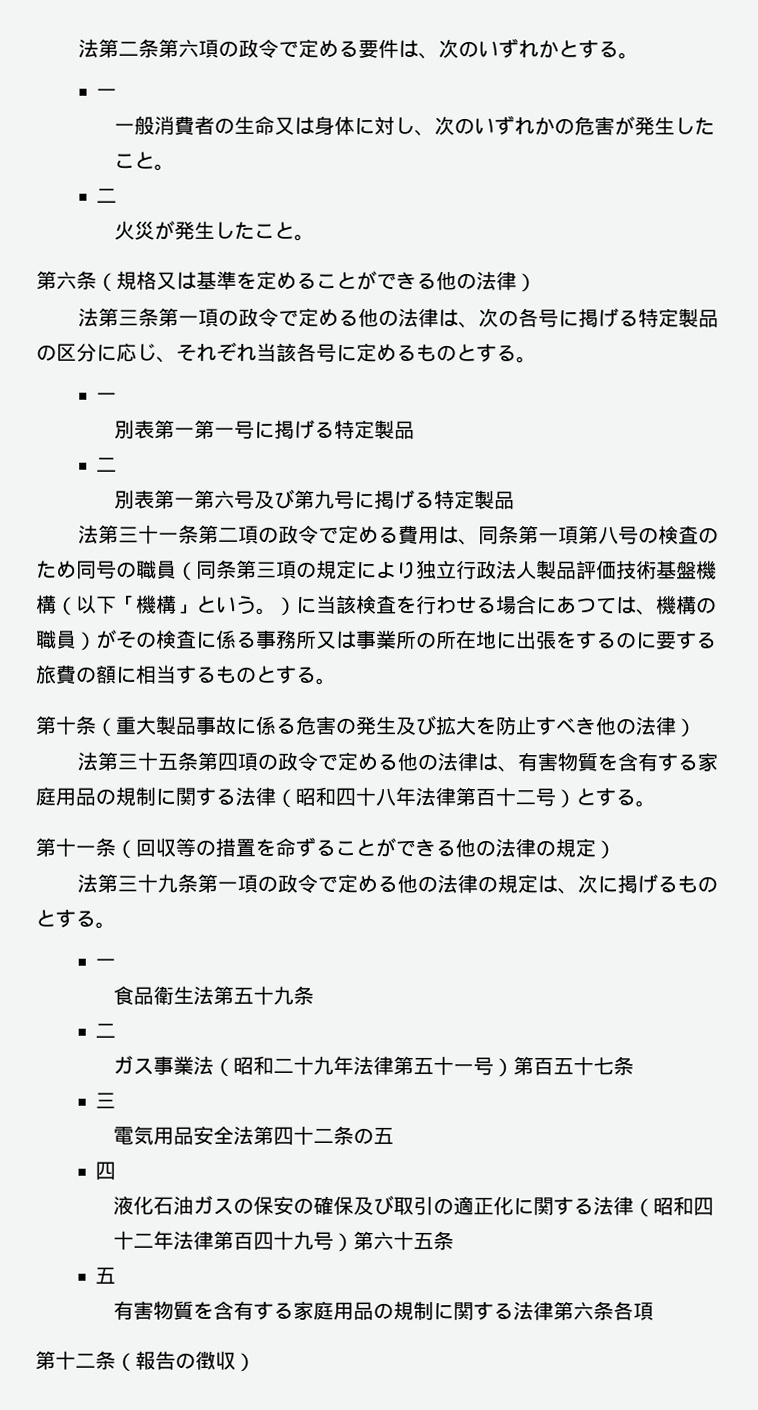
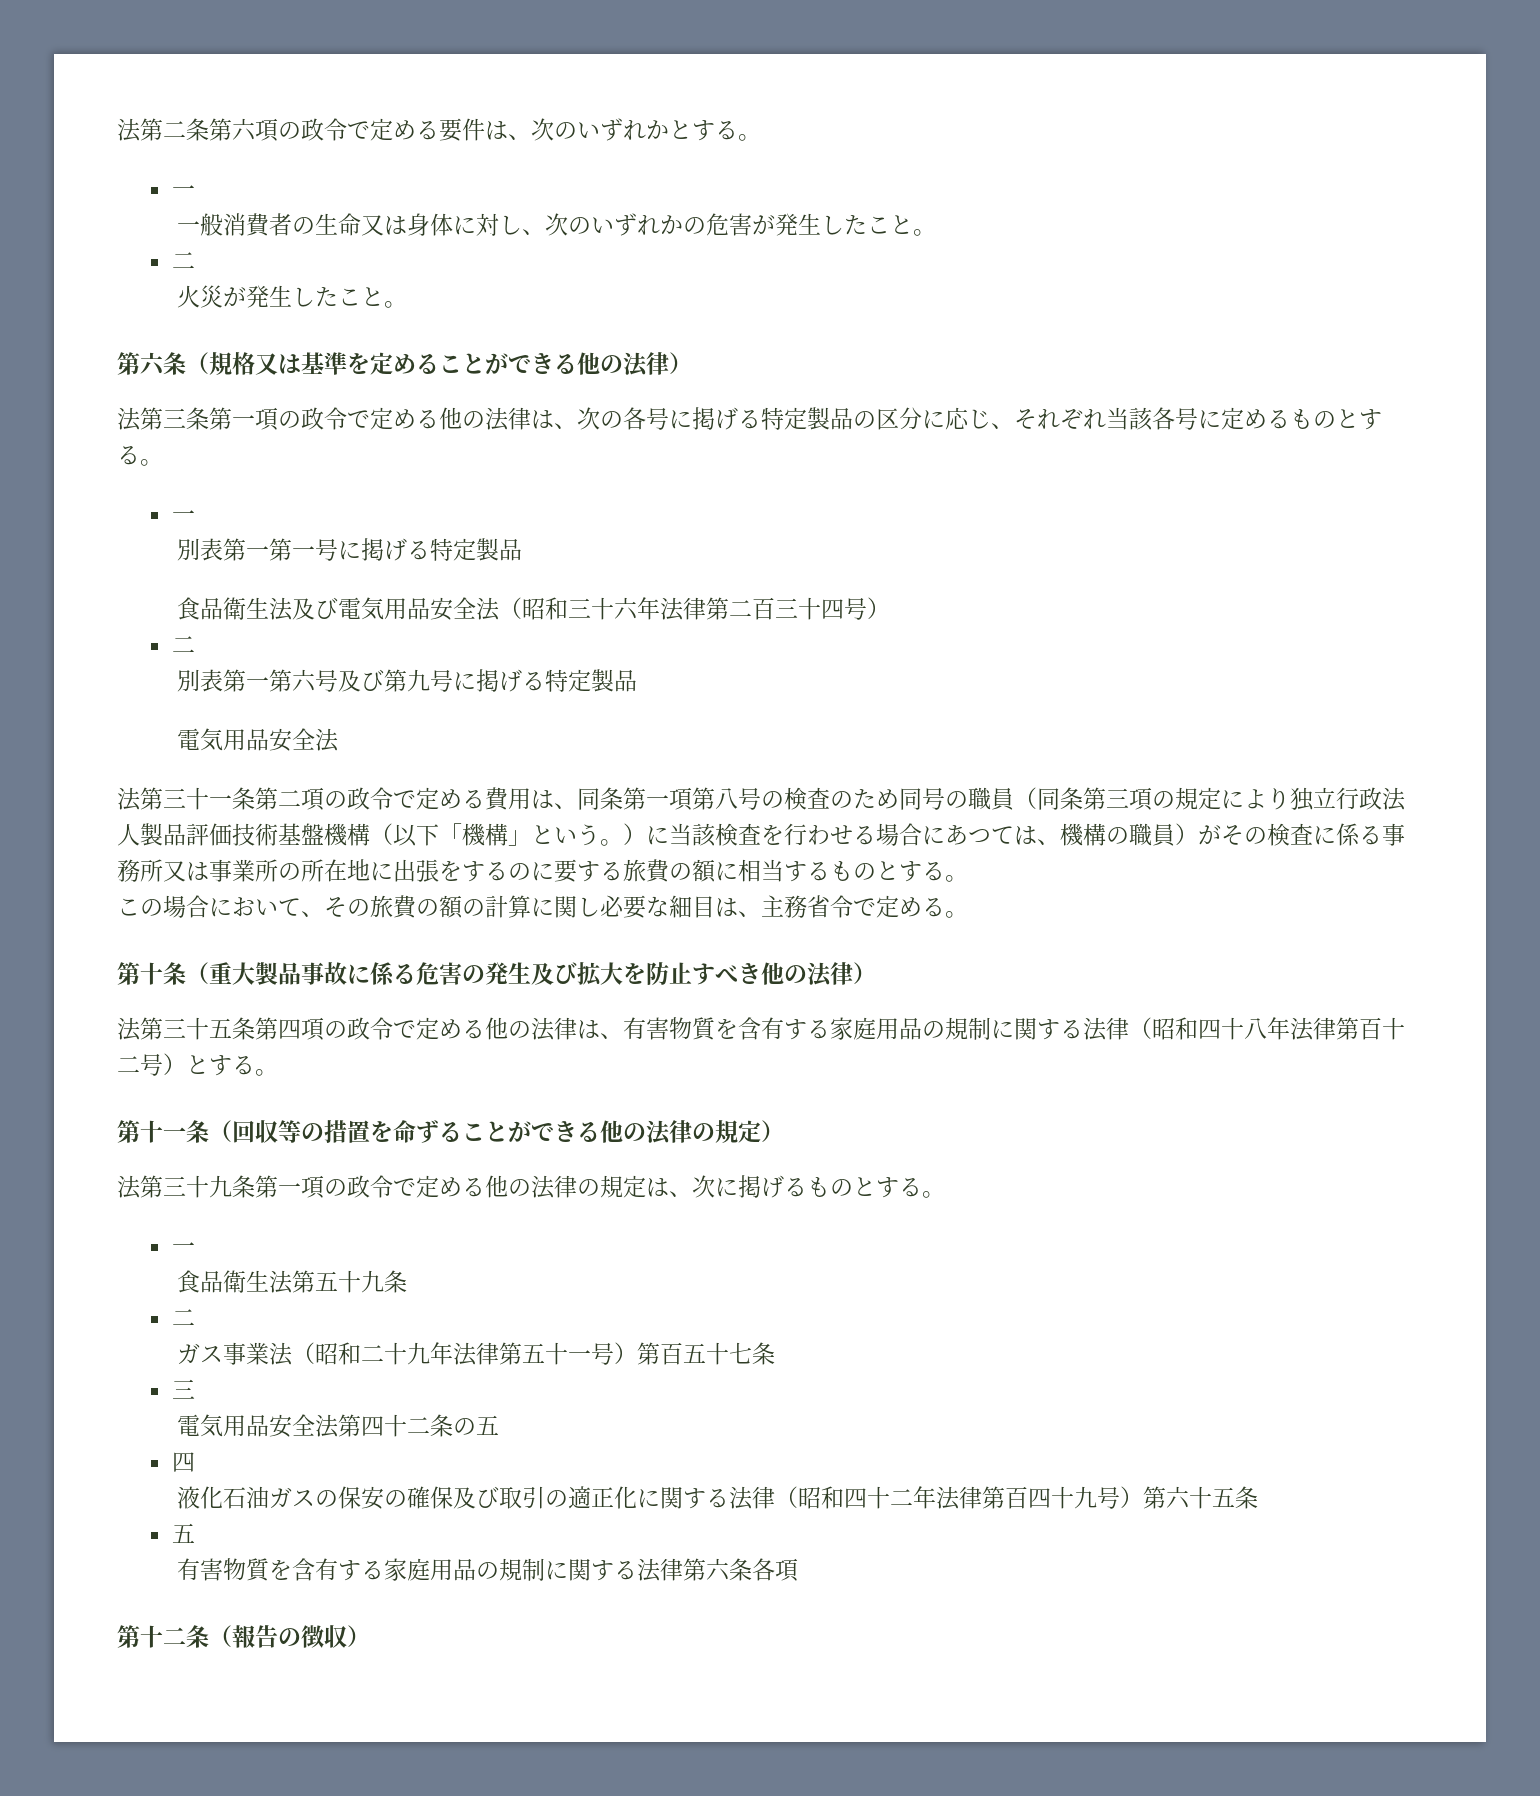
+ 食品衛生法及び電気用品安全法（昭和三十六年法律第二百三十四号）
  別表第一第六号及び第九号に掲げる特定製品
+ 電気用品安全法
+ この場合において、その旅費の額の計算に関し必要な細目は、主務省令で定める。

